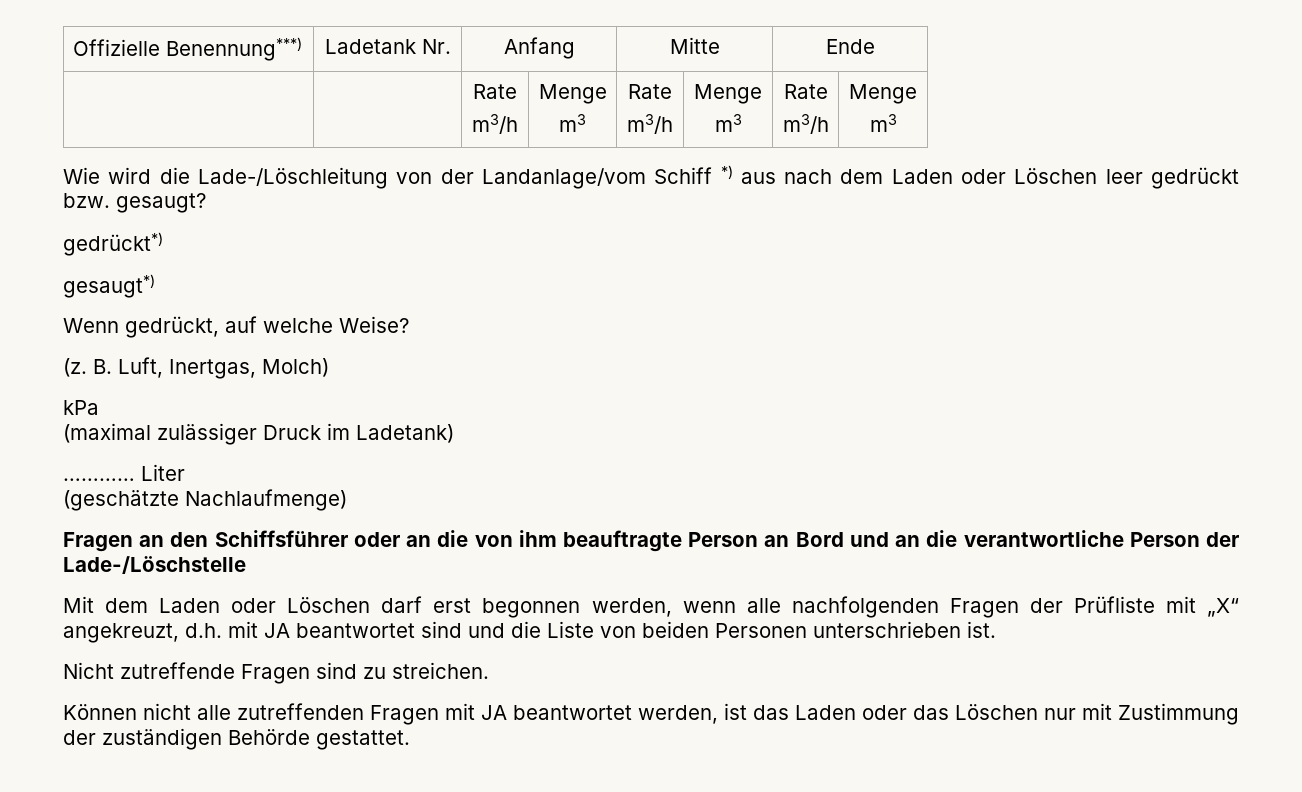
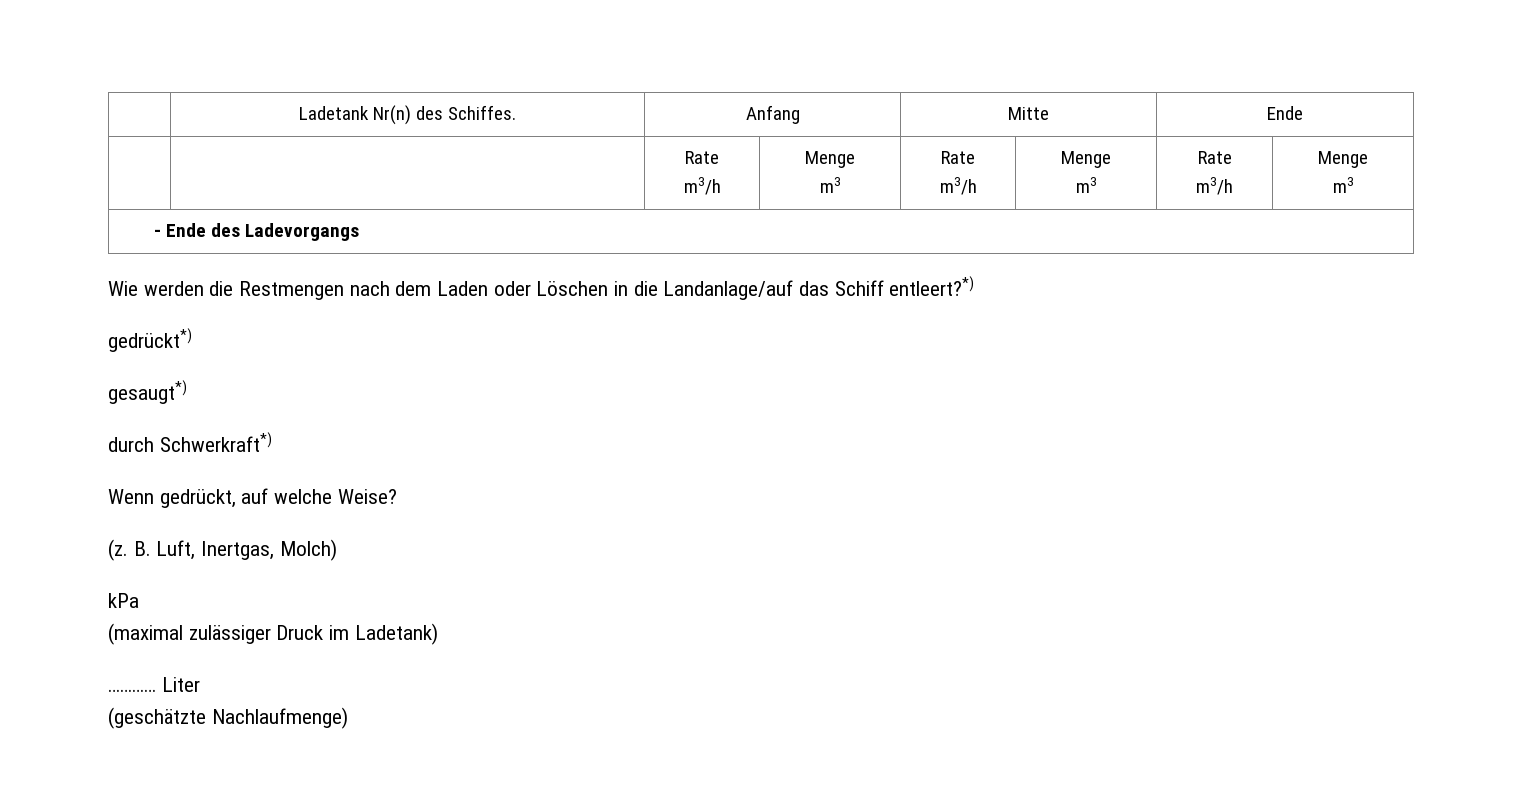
- Offizielle Benennung***) | Ladetank Nr. | Anfang | Mitte | Ende
+ | Ladetank Nr(n) des Schiffes. | Anfang | Mitte | Ende
- Wie wird die Lade-/Löschleitung von der Landanlage/vom Schiff *) aus nach dem Laden oder Löschen leer gedrückt bzw. gesaugt?
+ - Ende des Ladevorgangs
+ Wie werden die Restmengen nach dem Laden oder Löschen in die Landanlage/auf das Schiff entleert?*)
+ durch Schwerkraft*)
- Fragen an den Schiffsführer oder an die von ihm beauftragte Person an Bord und an die verantwortliche Person der Lade-/Löschstelle
- Mit dem Laden oder Löschen darf erst begonnen werden, wenn alle nachfolgenden Fragen der Prüfliste mit „X“ angekreuzt, d.h. mit JA beantwortet sind und die Liste von beiden Personen unterschrieben ist.
- Nicht zutreffende Fragen sind zu streichen.
- Können nicht alle zutreffenden Fragen mit JA beantwortet werden, ist das Laden oder das Löschen nur mit Zustimmung der zuständigen Behörde gestattet.

